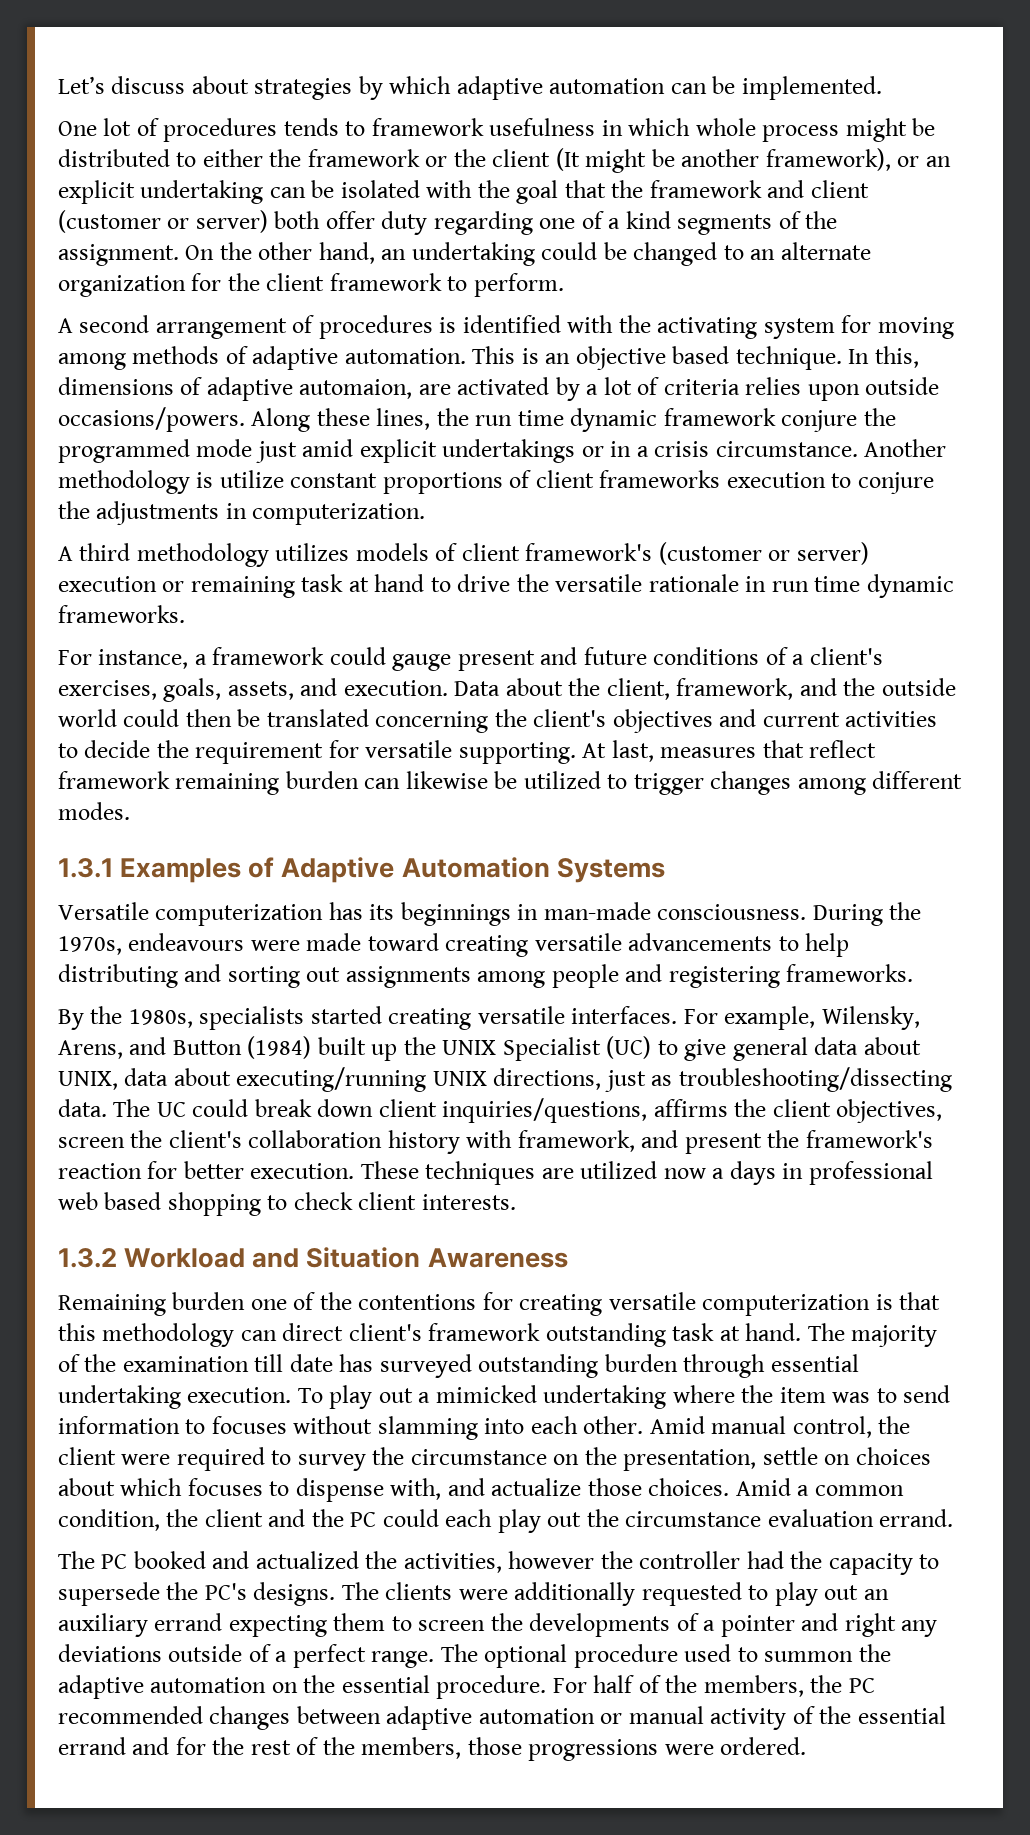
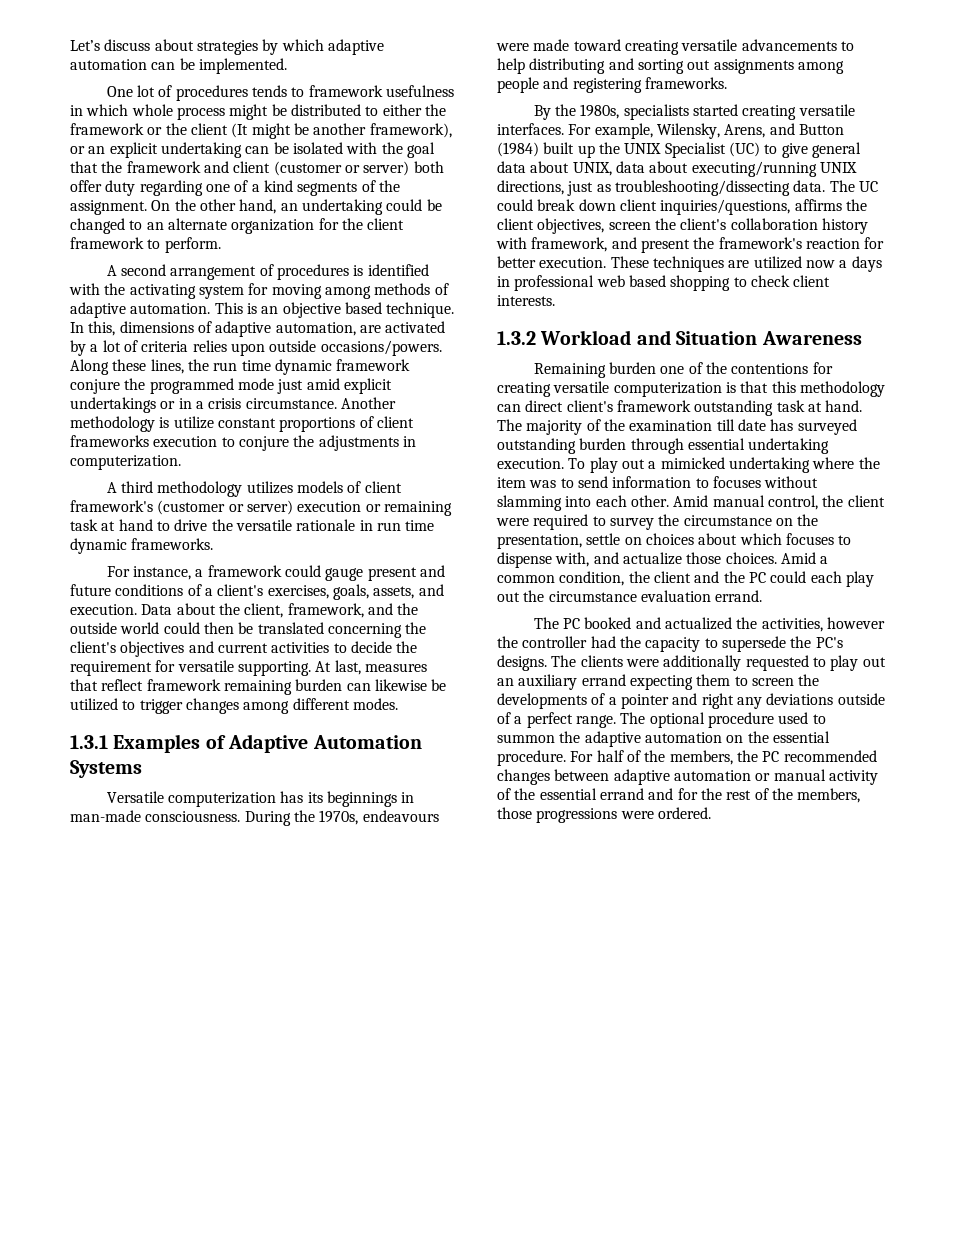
- In this, dimensions of adaptive automaion, are activated by a lot of criteria relies upon outside occasions/powers.
+ In this, dimensions of adaptive automation, are activated by a lot of criteria relies upon outside occasions/powers.

